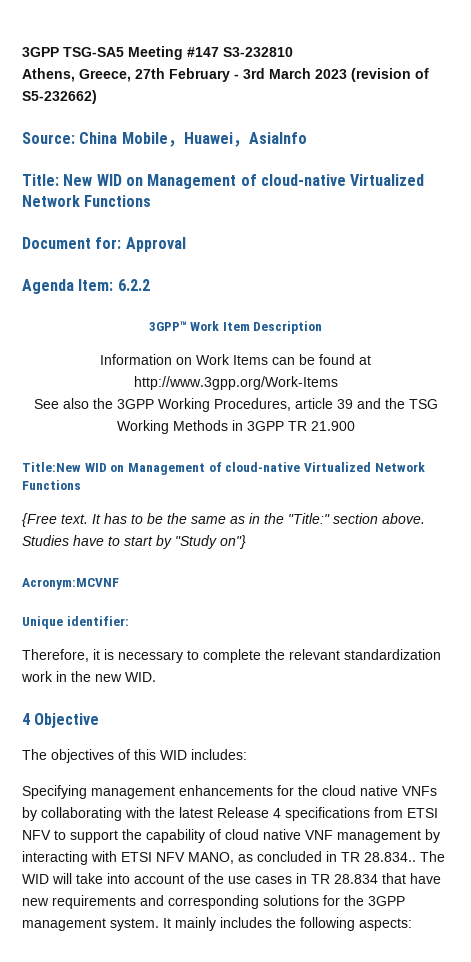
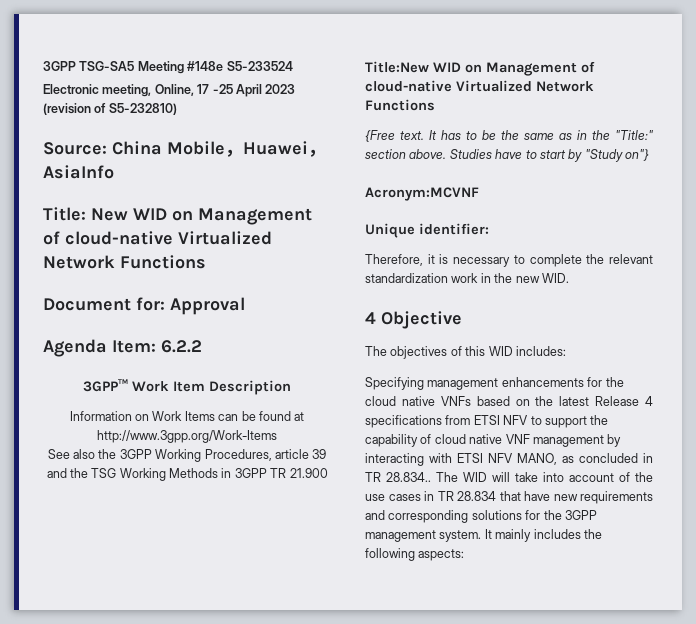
- 3GPP TSG-SA5 Meeting #147 S3-232810
- Athens, Greece, 27th February - 3rd March 2023 (revision of S5-232662)
+ 3GPP TSG-SA5 Meeting #148e S5-233524
+ Electronic meeting, Online, 17 -25 April 2023 (revision of S5-232810)
- Specifying management enhancements for the cloud native VNFs by collaborating with the latest Release 4 specifications from ETSI NFV to support the capability of cloud native VNF management by interacting with ETSI NFV MANO, as concluded in TR 28.834..
+ Specifying management enhancements for the cloud native VNFs based on the latest Release 4 specifications from ETSI NFV to support the capability of cloud native VNF management by interacting with ETSI NFV MANO, as concluded in TR 28.834..

